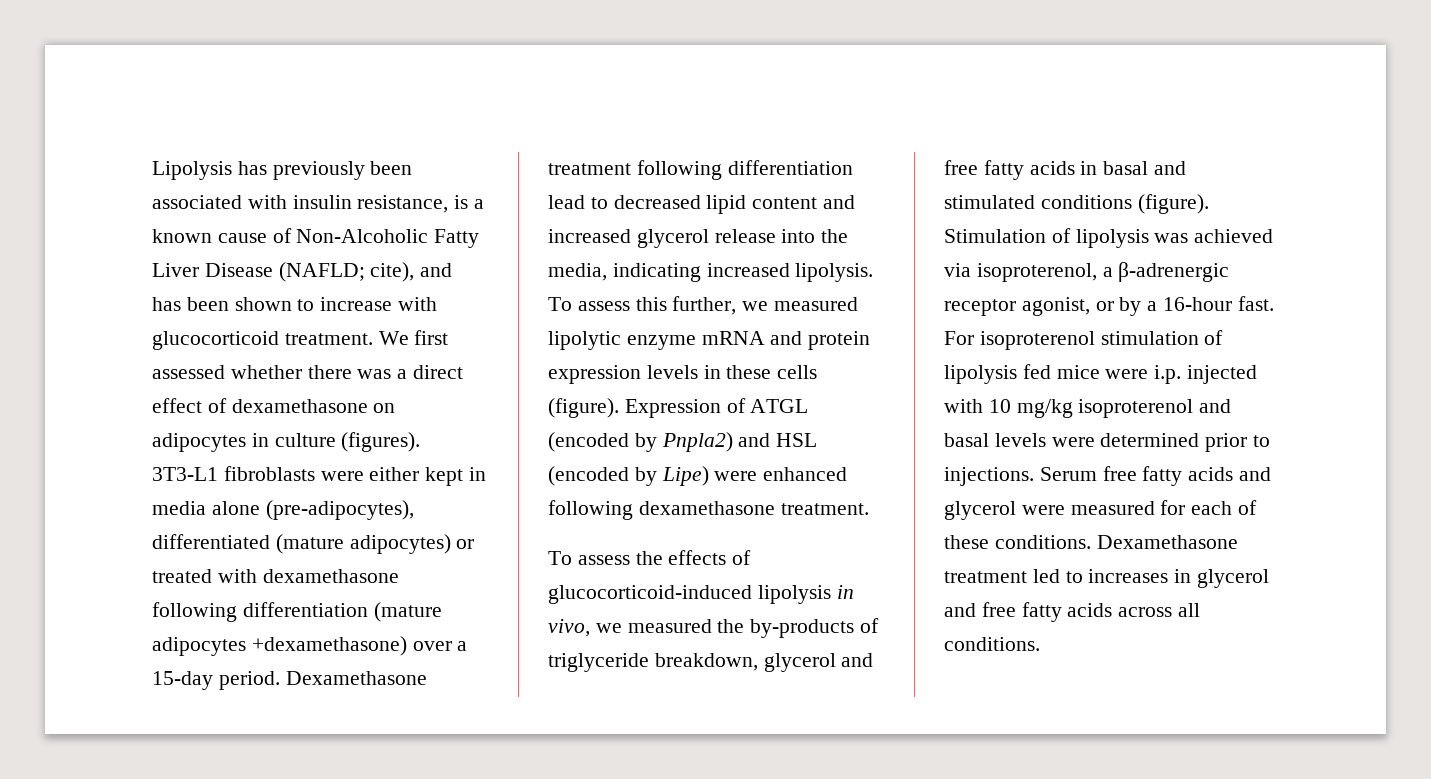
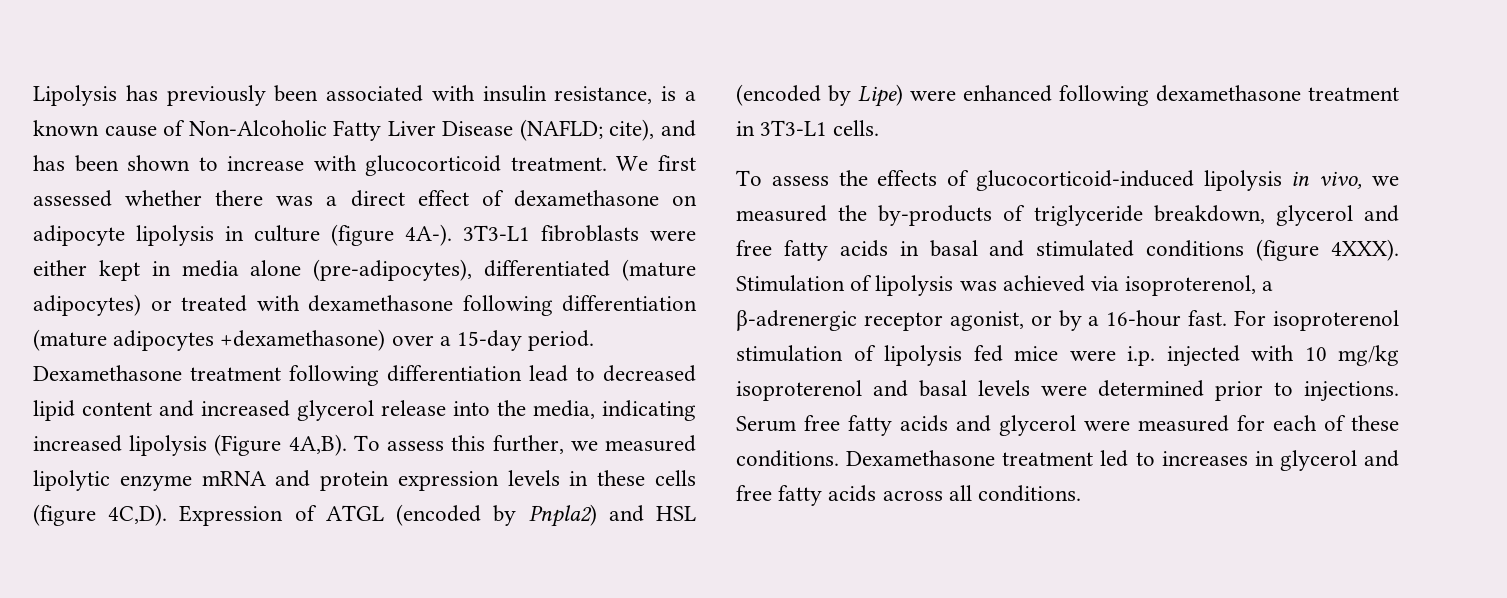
- We first assessed whether there was a direct effect of dexamethasone on adipocytes in culture (figures).
+ We first assessed whether there was a direct effect of dexamethasone on adipocyte lipolysis in culture (figure 4A-).
- Dexamethasone treatment following differentiation lead to decreased lipid content and increased glycerol release into the media, indicating increased lipolysis.
+ Dexamethasone treatment following differentiation lead to decreased lipid content and increased glycerol release into the media, indicating increased lipolysis (Figure 4A,B).
- To assess this further, we measured lipolytic enzyme mRNA and protein expression levels in these cells (figure).
+ To assess this further, we measured lipolytic enzyme mRNA and protein expression levels in these cells (figure 4C,D).
- Expression of ATGL (encoded by Pnpla2) and HSL (encoded by Lipe) were enhanced following dexamethasone treatment.
+ Expression of ATGL (encoded by Pnpla2) and HSL (encoded by Lipe) were enhanced following dexamethasone treatment in 3T3-L1 cells.
- To assess the effects of glucocorticoid-induced lipolysis in vivo, we measured the by-products of triglyceride breakdown, glycerol and free fatty acids in basal and stimulated conditions (figure).
+ To assess the effects of glucocorticoid-induced lipolysis in vivo, we measured the by-products of triglyceride breakdown, glycerol and free fatty acids in basal and stimulated conditions (figure 4XXX).

